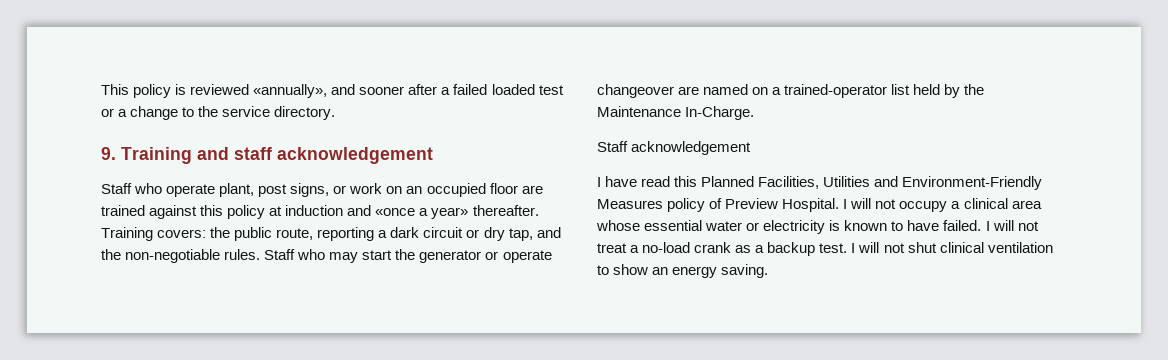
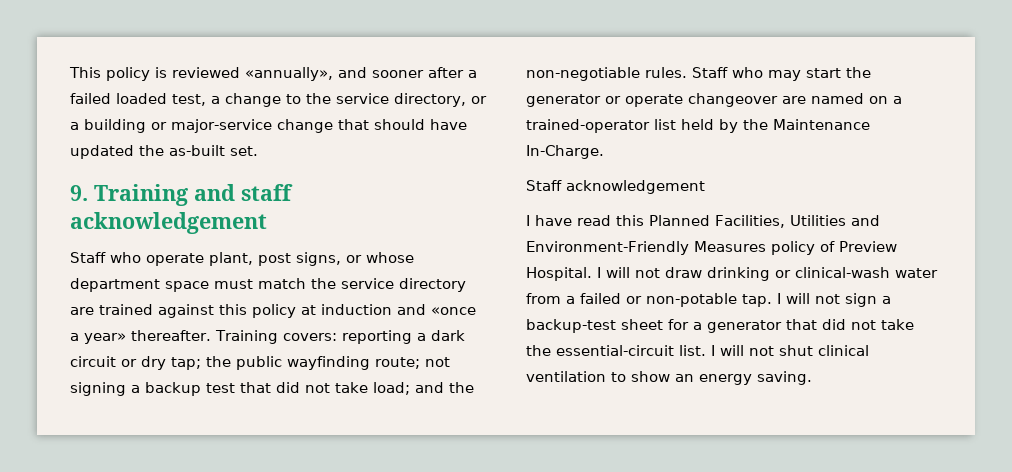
- This policy is reviewed «annually», and sooner after a failed loaded test or a change to the service directory.
+ This policy is reviewed «annually», and sooner after a failed loaded test, a change to the service directory, or a building or major-service change that should have updated the as-built set.
- Staff who operate plant, post signs, or work on an occupied floor are trained against this policy at induction and «once a year» thereafter.
+ Staff who operate plant, post signs, or whose department space must match the service directory are trained against this policy at induction and «once a year» thereafter.
- Training covers: the public route, reporting a dark circuit or dry tap, and the non-negotiable rules.
+ Training covers: reporting a dark circuit or dry tap; the public wayfinding route; not signing a backup test that did not take load; and the non-negotiable rules.
- I will not occupy a clinical area whose essential water or electricity is known to have failed. I will not treat a no-load crank as a backup test.
+ I will not draw drinking or clinical-wash water from a failed or non-potable tap. I will not sign a backup-test sheet for a generator that did not take the essential-circuit list.

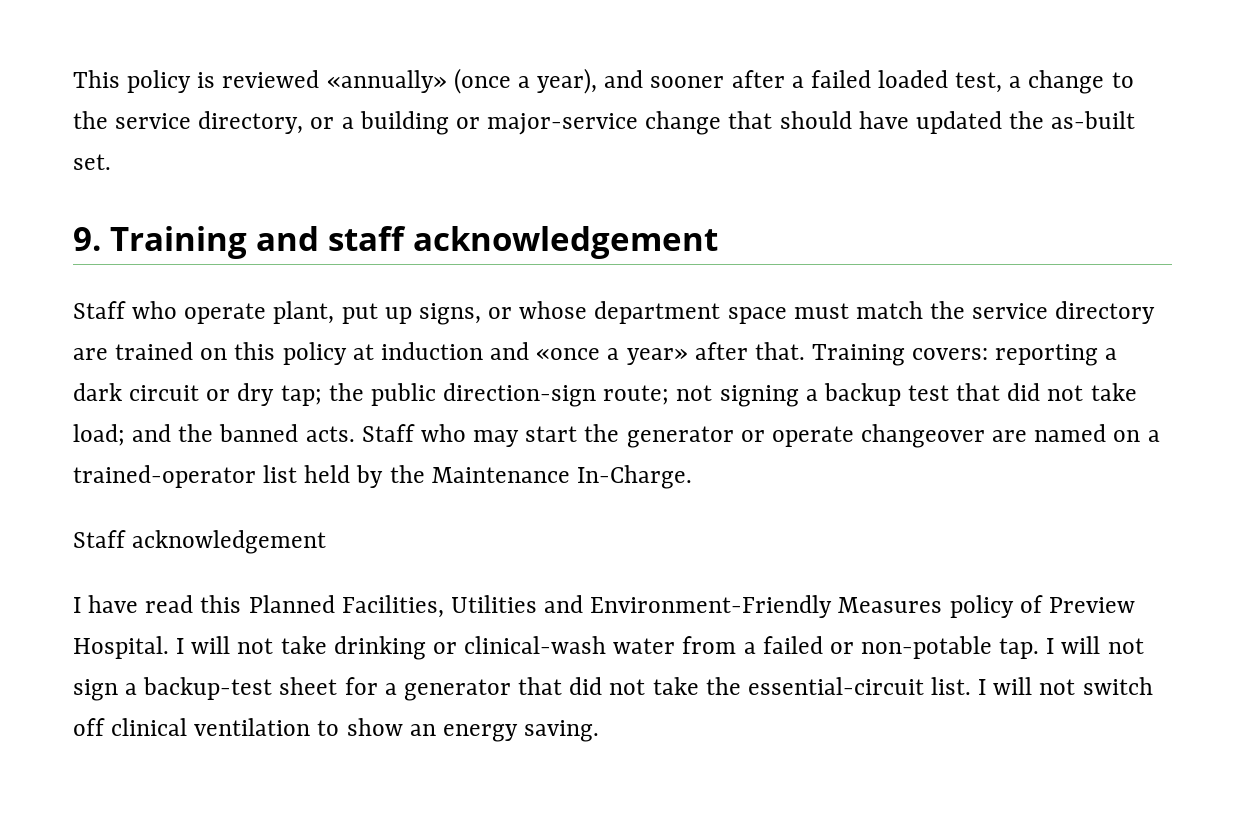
- This policy is reviewed «annually», and sooner after a failed loaded test, a change to the service directory, or a building or major-service change that should have updated the as-built set.
+ This policy is reviewed «annually» (once a year), and sooner after a failed loaded test, a change to the service directory, or a building or major-service change that should have updated the as-built set.
- Staff who operate plant, post signs, or whose department space must match the service directory are trained against this policy at induction and «once a year» thereafter.
+ Staff who operate plant, put up signs, or whose department space must match the service directory are trained on this policy at induction and «once a year» after that.
- Training covers: reporting a dark circuit or dry tap; the public wayfinding route; not signing a backup test that did not take load; and the non-negotiable rules.
+ Training covers: reporting a dark circuit or dry tap; the public direction-sign route; not signing a backup test that did not take load; and the banned acts.
- I will not draw drinking or clinical-wash water from a failed or non-potable tap.
+ I will not take drinking or clinical-wash water from a failed or non-potable tap.
- I will not shut clinical ventilation to show an energy saving.
+ I will not switch off clinical ventilation to show an energy saving.

